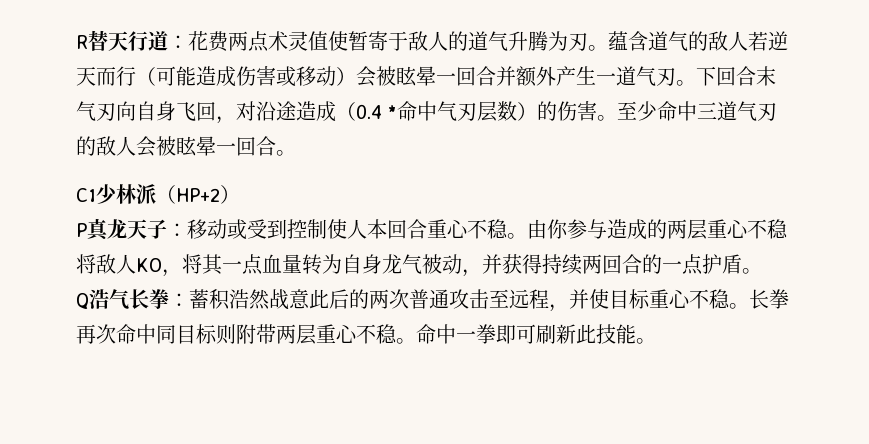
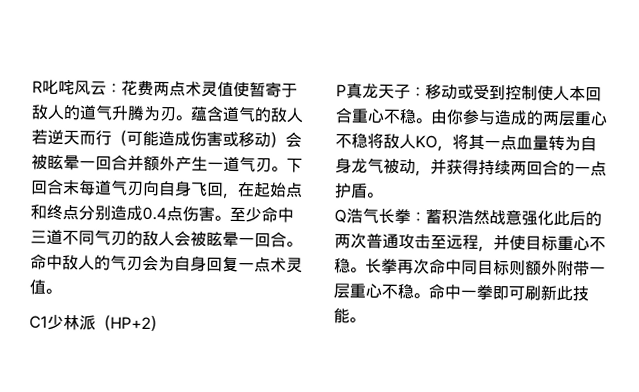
- R替天行道：花费两点术灵值使暂寄于敌人的道气升腾为刃。
+ R叱咤风云：花费两点术灵值使暂寄于敌人的道气升腾为刃。
- 下回合末气刃向自身飞回，对沿途造成（0.4 *命中气刃层数）的伤害。
+ 下回合末每道气刃向自身飞回，在起始点和终点分别造成0.4点伤害。
- 至少命中三道气刃的敌人会被眩晕一回合。
+ 至少命中三道不同气刃的敌人会被眩晕一回合。命中敌人的气刃会为自身回复一点术灵值。
- Q浩气长拳：蓄积浩然战意此后的两次普通攻击至远程，并使目标重心不稳。
+ Q浩气长拳：蓄积浩然战意强化此后的两次普通攻击至远程，并使目标重心不稳。
- 长拳再次命中同目标则附带两层重心不稳。
+ 长拳再次命中同目标则额外附带一层重心不稳。

